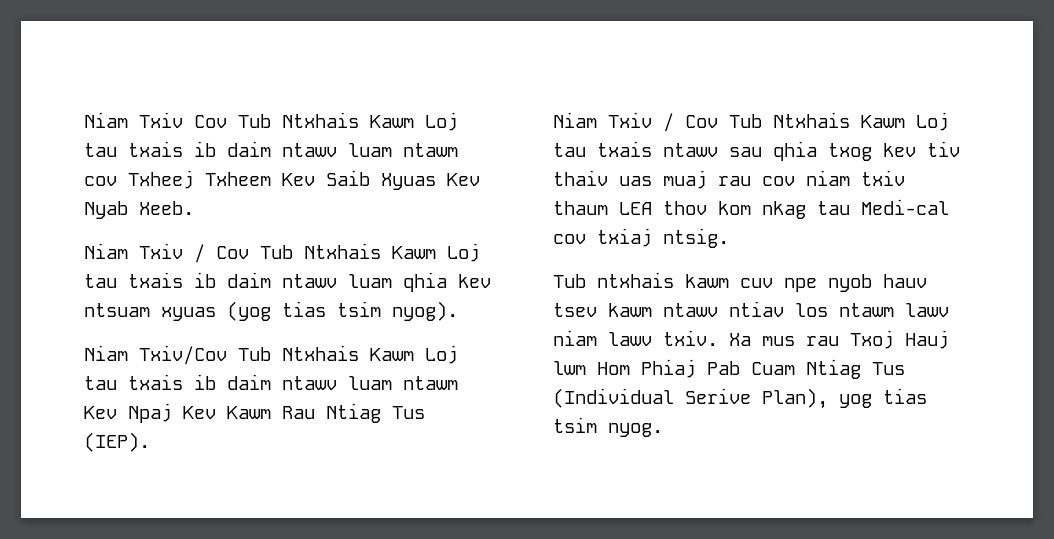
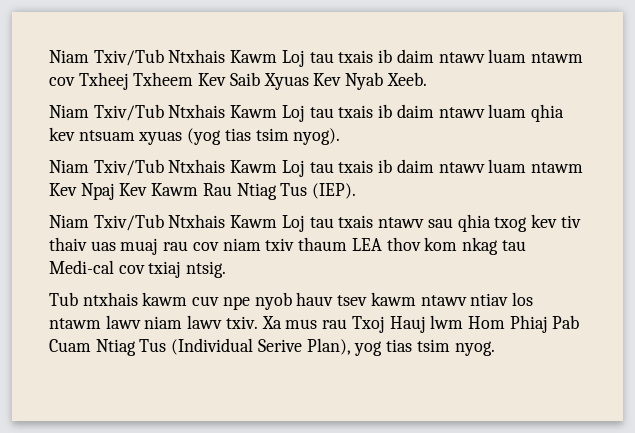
- Niam Txiv Cov Tub Ntxhais Kawm Loj tau txais ib daim ntawv luam ntawm cov Txheej Txheem Kev Saib Xyuas Kev Nyab Xeeb.
+ Niam Txiv/Tub Ntxhais Kawm Loj tau txais ib daim ntawv luam ntawm cov Txheej Txheem Kev Saib Xyuas Kev Nyab Xeeb.
- Niam Txiv / Cov Tub Ntxhais Kawm Loj tau txais ib daim ntawv luam qhia kev ntsuam xyuas (yog tias tsim nyog).
+ Niam Txiv/Tub Ntxhais Kawm Loj tau txais ib daim ntawv luam qhia kev ntsuam xyuas (yog tias tsim nyog).
- Niam Txiv/Cov Tub Ntxhais Kawm Loj tau txais ib daim ntawv luam ntawm Kev Npaj Kev Kawm Rau Ntiag Tus (IEP).
+ Niam Txiv/Tub Ntxhais Kawm Loj tau txais ib daim ntawv luam ntawm Kev Npaj Kev Kawm Rau Ntiag Tus (IEP).
- Niam Txiv / Cov Tub Ntxhais Kawm Loj tau txais ntawv sau qhia txog kev tiv thaiv uas muaj rau cov niam txiv thaum LEA thov kom nkag tau Medi-cal cov txiaj ntsig.
+ Niam Txiv/Tub Ntxhais Kawm Loj tau txais ntawv sau qhia txog kev tiv thaiv uas muaj rau cov niam txiv thaum LEA thov kom nkag tau Medi-cal cov txiaj ntsig.

